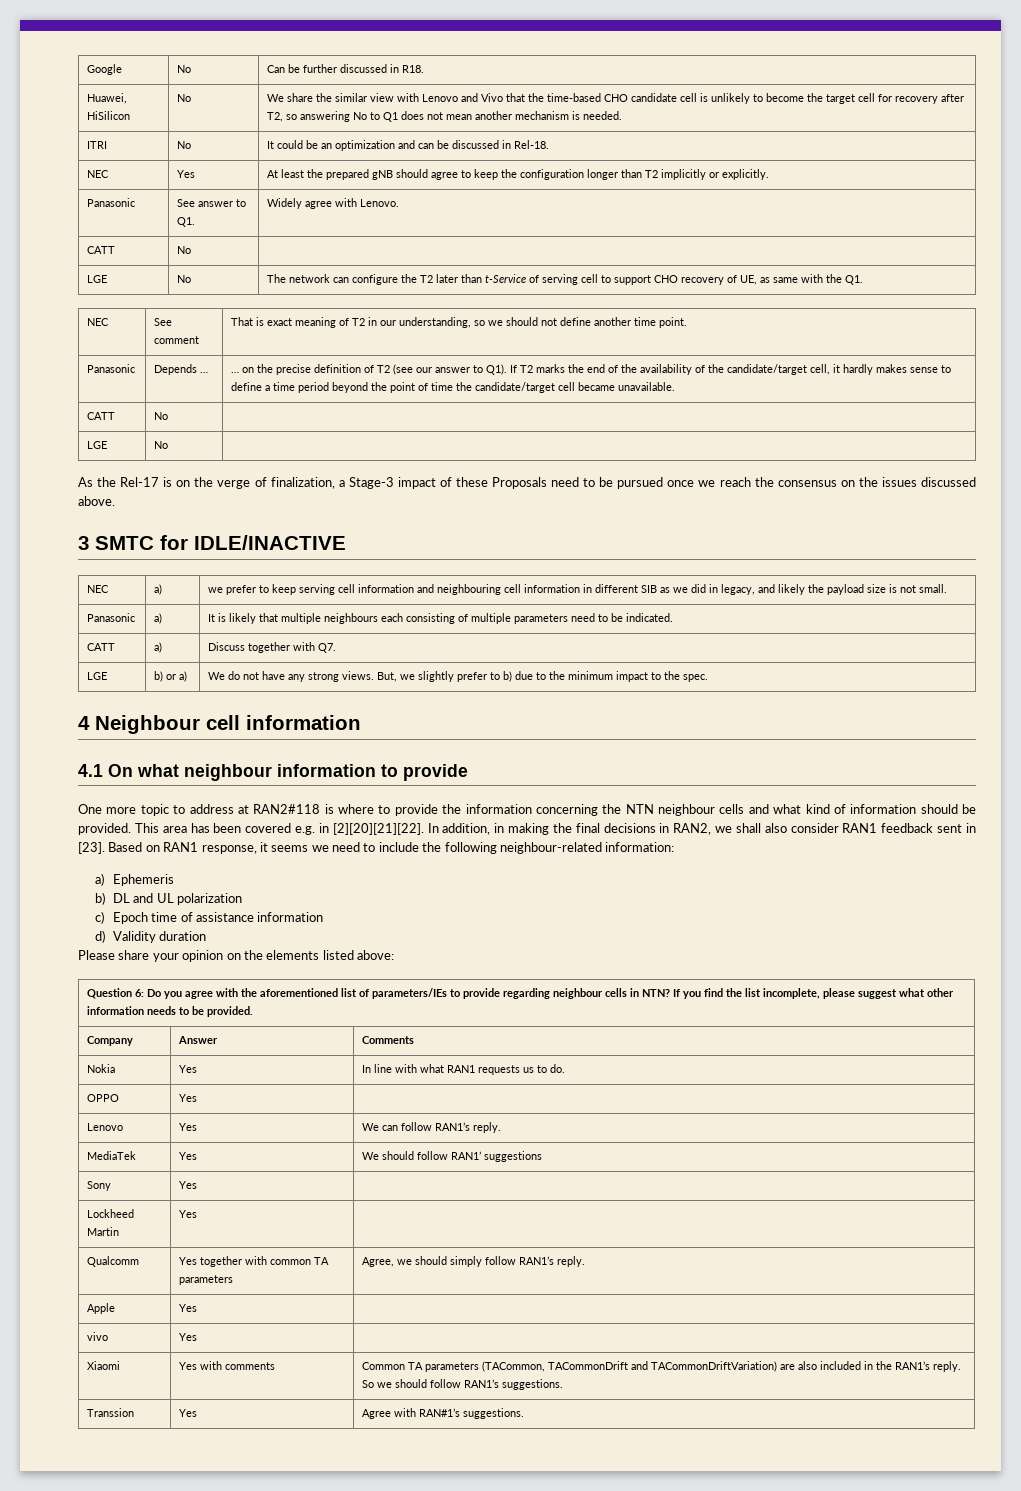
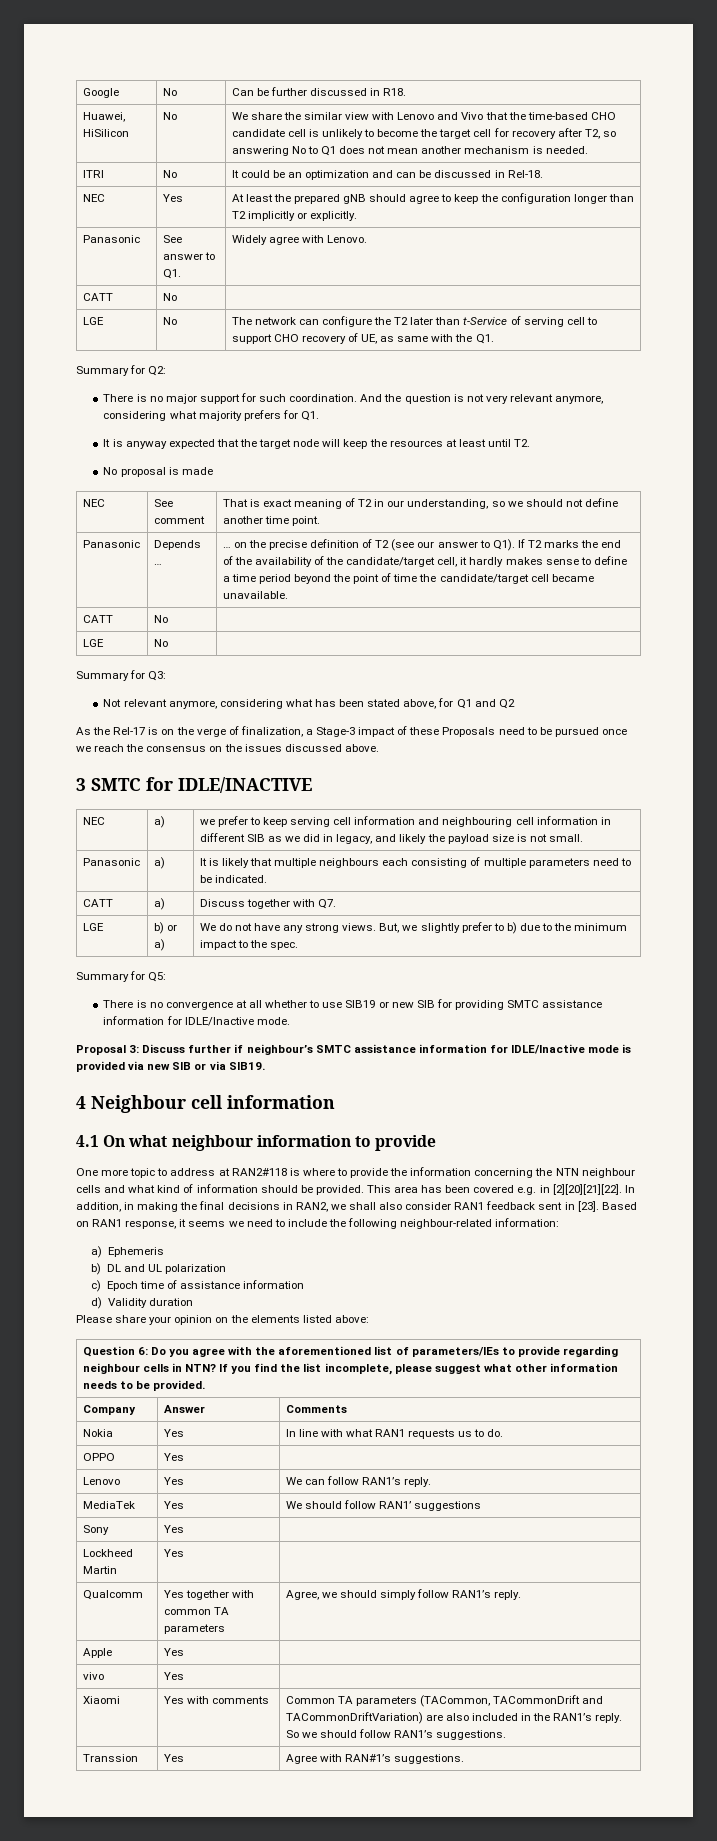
+ Summary for Q2:
+ There is no major support for such coordination. And the question is not very relevant anymore, considering what majority prefers for Q1.
+ It is anyway expected that the target node will keep the resources at least until T2.
+ No proposal is made
+ Summary for Q3:
+ Not relevant anymore, considering what has been stated above, for Q1 and Q2
+ Summary for Q5:
+ There is no convergence at all whether to use SIB19 or new SIB for providing SMTC assistance information for IDLE/Inactive mode.
+ Proposal 3: Discuss further if neighbour’s SMTC assistance information for IDLE/Inactive mode is provided via new SIB or via SIB19.

